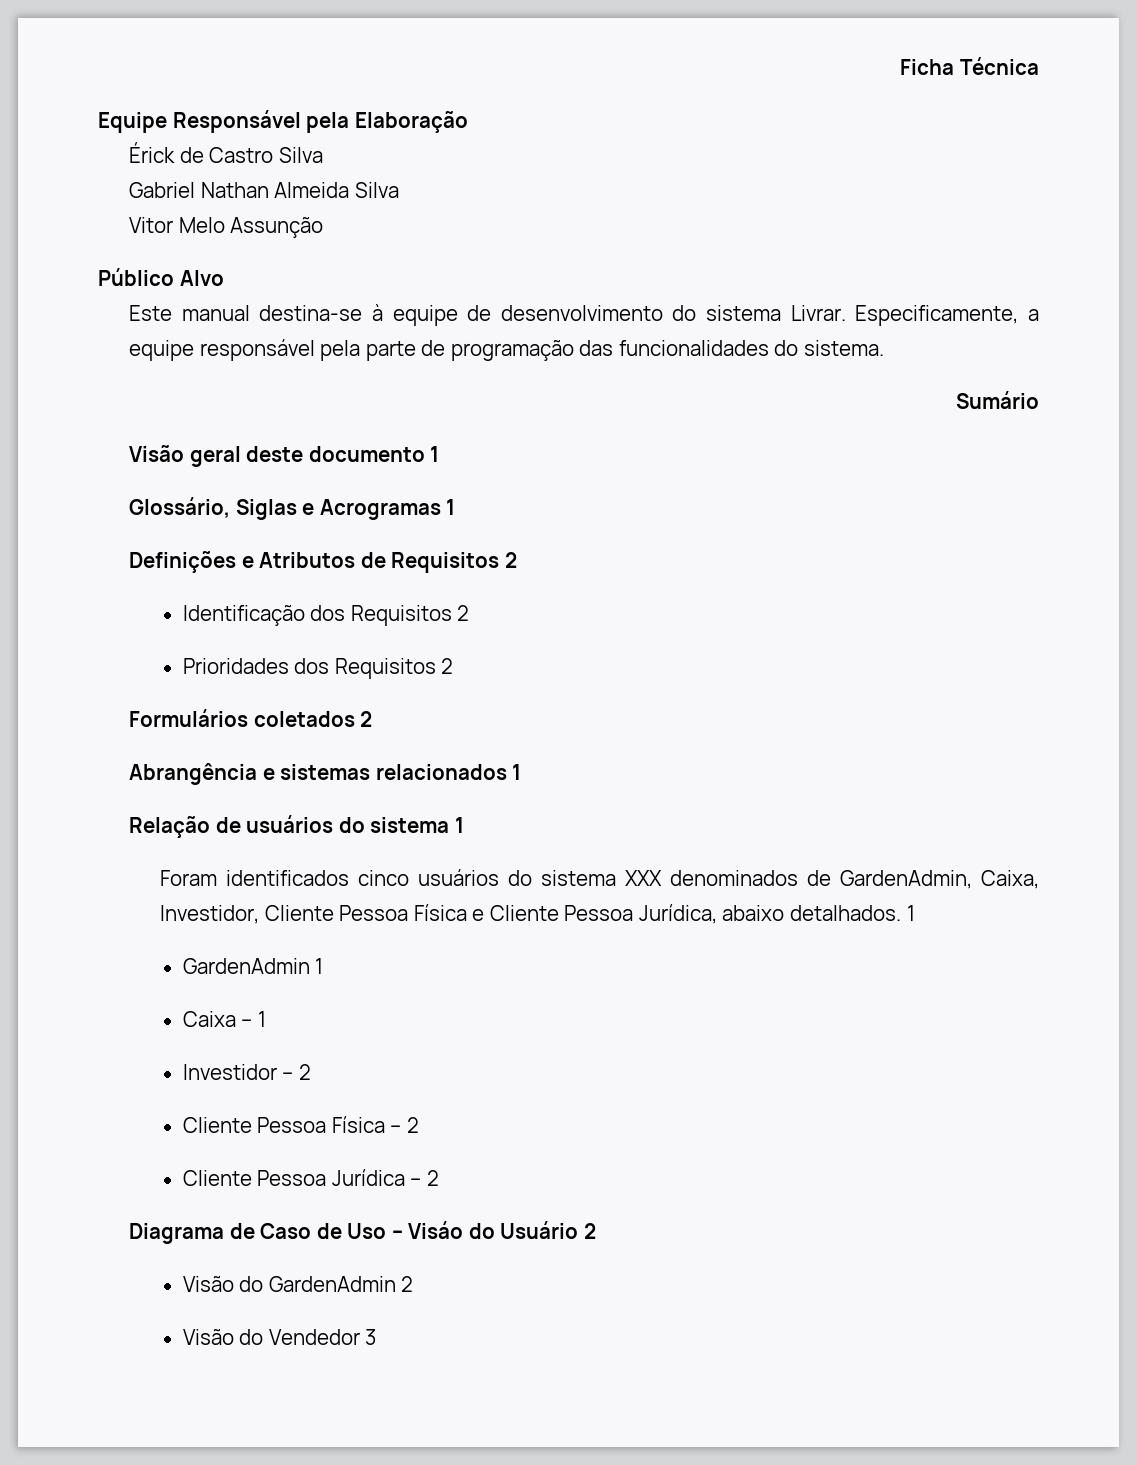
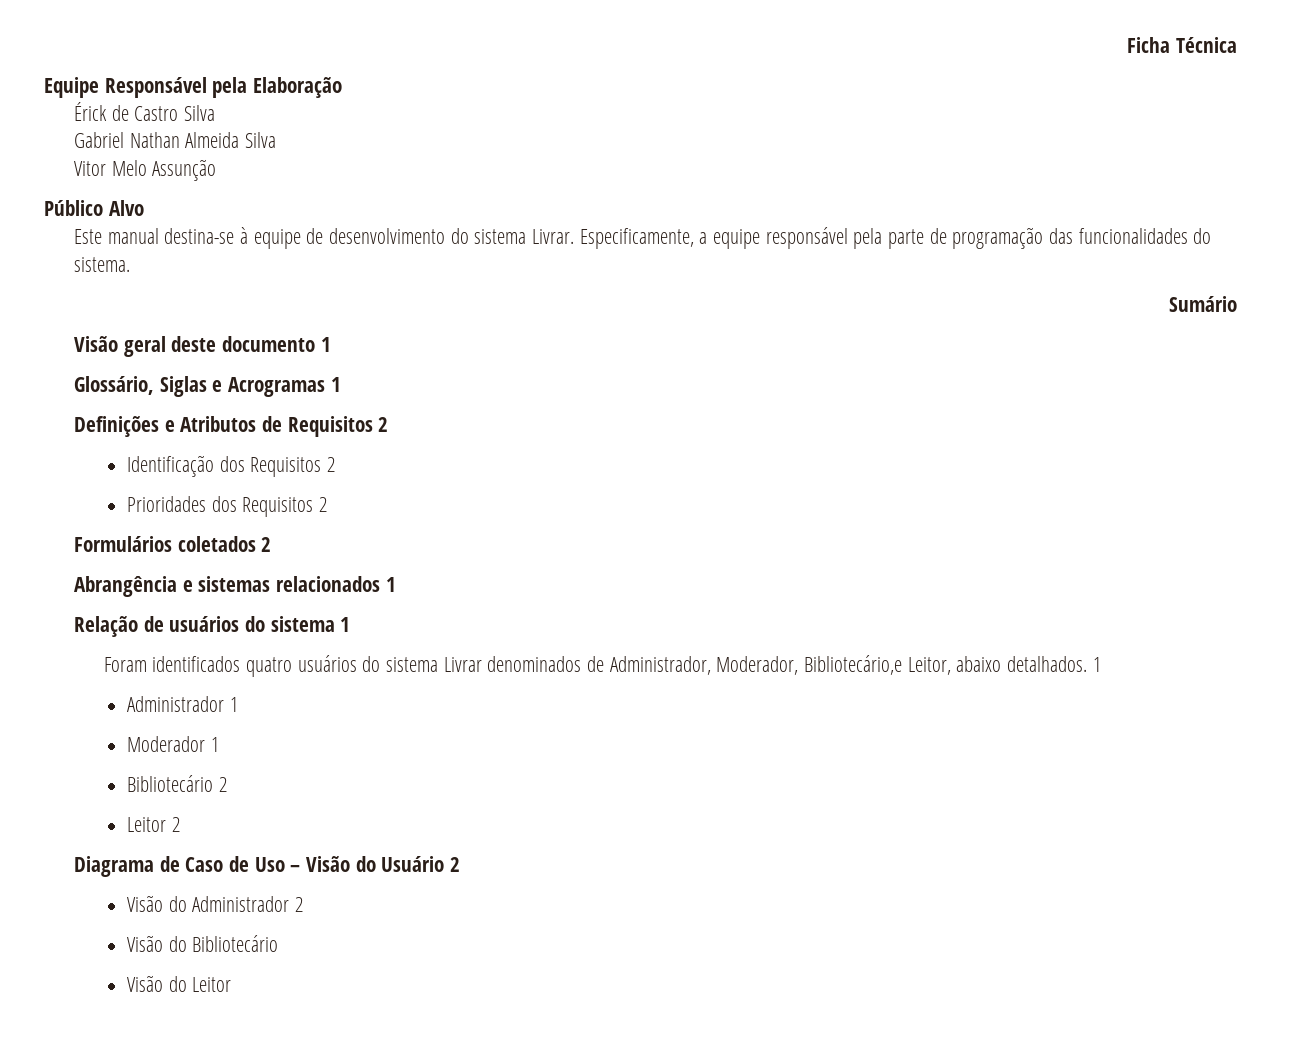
- Foram identificados cinco usuários do sistema XXX denominados de GardenAdmin, Caixa, Investidor, Cliente Pessoa Física e Cliente Pessoa Jurídica, abaixo detalhados.
+ Foram identificados quatro usuários do sistema Livrar denominados de Administrador, Moderador, Bibliotecário,e Leitor, abaixo detalhados.
- GardenAdmin 1
- Caixa – 1
- Investidor – 2
- Cliente Pessoa Física – 2
- Cliente Pessoa Jurídica – 2
+ Administrador 1
+ Moderador 1
+ Bibliotecário 2
+ Leitor 2
- Diagrama de Caso de Uso – Visáo do Usuário 2
+ Diagrama de Caso de Uso – Visão do Usuário 2
- Visão do GardenAdmin 2
- Visão do Vendedor 3
+ Visão do Administrador 2
+ Visão do Bibliotecário
+ Visão do Leitor

